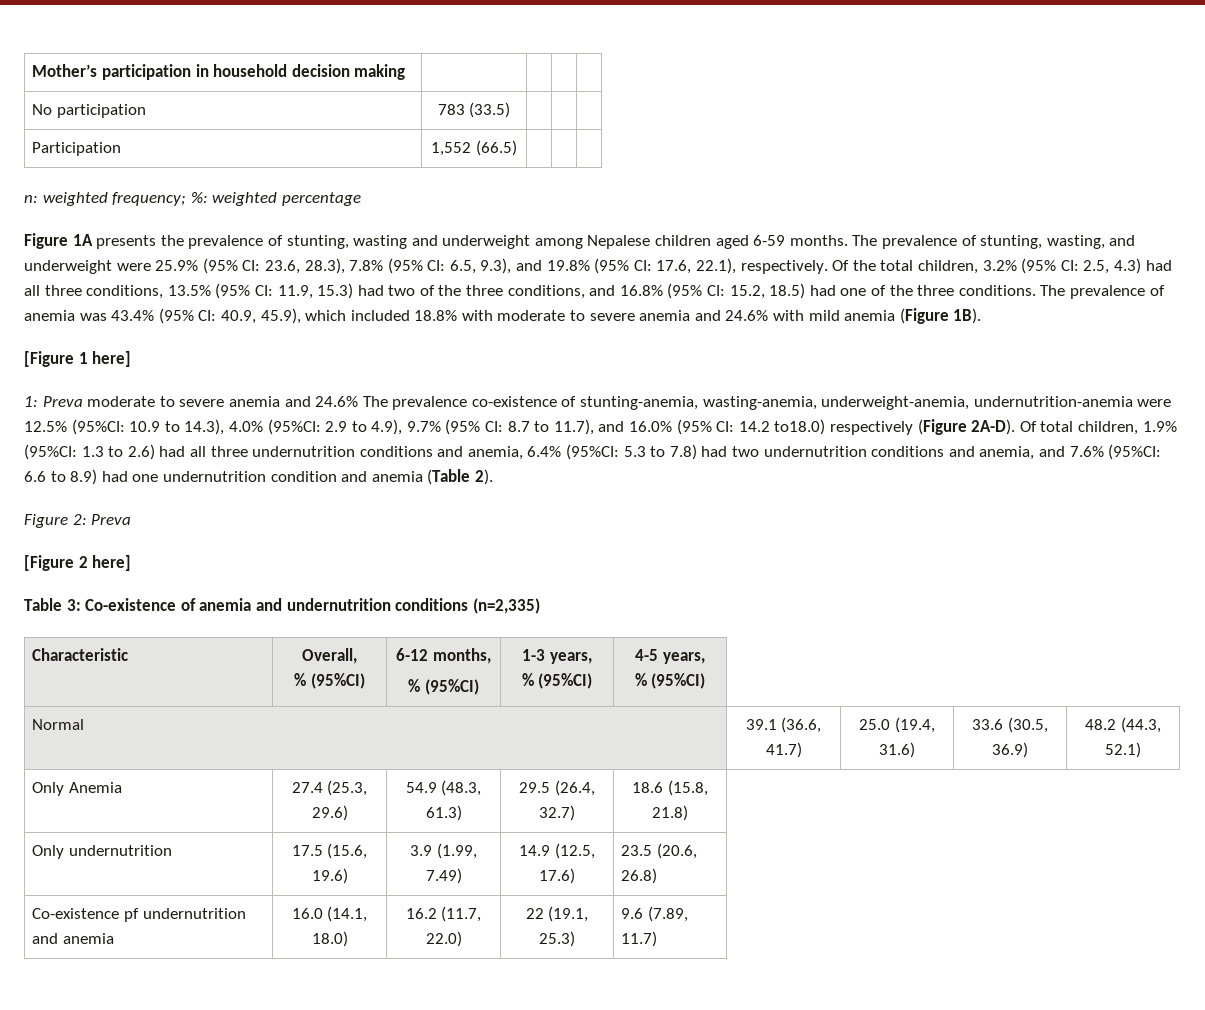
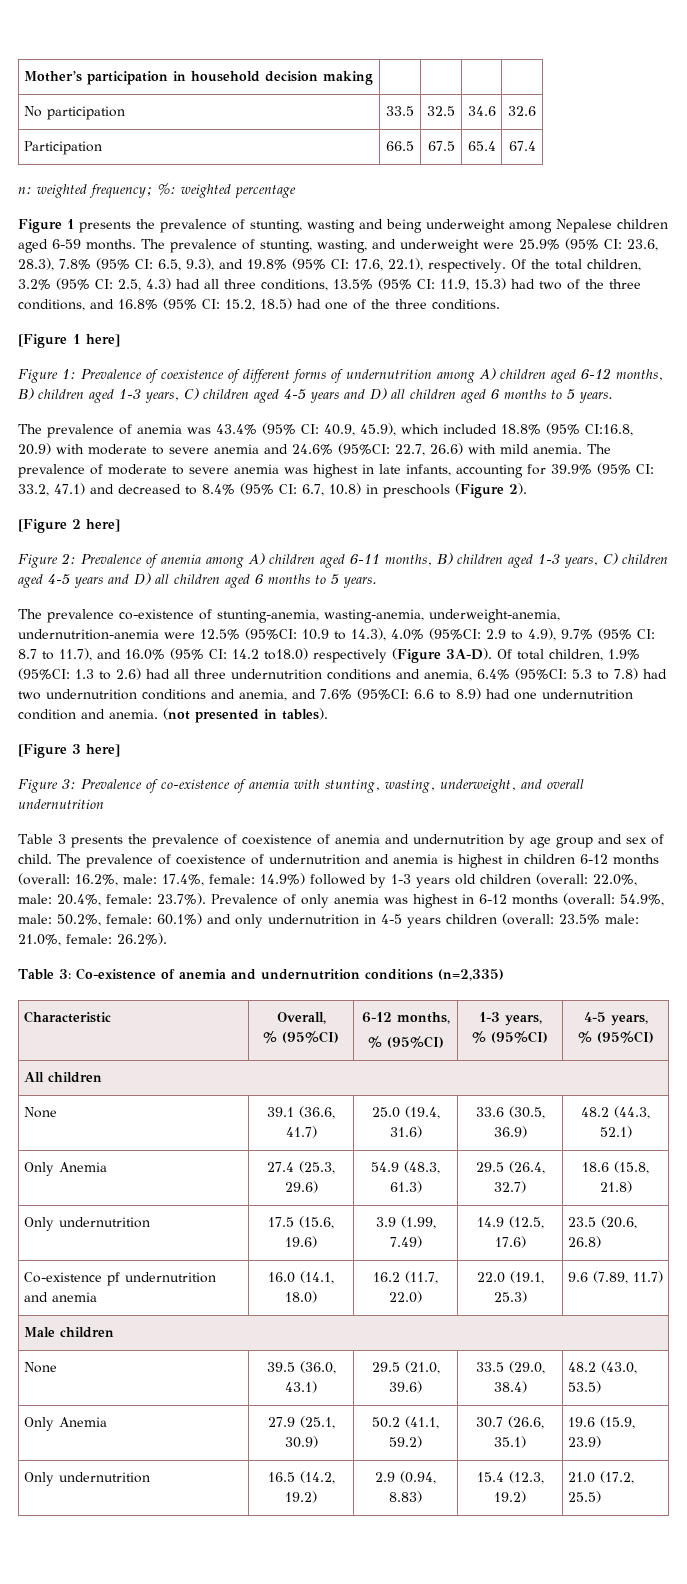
- No participation | 783 (33.5) | | |
- Participation | 1,552 (66.5) | | |
+ No participation | 33.5 | 32.5 | 34.6 | 32.6
+ Participation | 66.5 | 67.5 | 65.4 | 67.4
- Figure 1A presents the prevalence of stunting, wasting and underweight among Nepalese children aged 6-59 months.
+ Figure 1 presents the prevalence of stunting, wasting and being underweight among Nepalese children aged 6-59 months.
- 15.2, 18.5) had one of the three conditions. The prevalence of anemia was 43.4% (95% CI:
+ 15.2, 18.5) had one of the three conditions.
+ [Figure 1 here]
+ Figure 1: Prevalence of coexistence of different forms of undernutrition among A) children aged 6-12 months, B) children aged 1-3 years, C) children aged 4-5 years and D) all children aged 6 months to 5 years.
+ The prevalence of anemia was 43.4% (95% CI:
- 40.9, 45.9), which included 18.8% with moderate to severe anemia and 24.6% with mild anemia (Figure 1B).
- [Figure 1 here]
- 1: Preva moderate to severe anemia and 24.6% The prevalence co-existence of stunting-anemia, wasting-anemia, underweight-anemia, undernutrition-anemia were 12.5% (95%CI:
+ 40.9, 45.9), which included 18.8% (95% CI:16.8, 20.9) with moderate to severe anemia and 24.6% (95%CI: 22.7, 26.6) with mild anemia. The prevalence of moderate to severe anemia was highest in late infants, accounting for 39.9% (95% CI: 33.2, 47.1) and decreased to 8.4% (95% CI: 6.7, 10.8) in preschools (Figure 2).
+ [Figure 2 here]
+ Figure 2: Prevalence of anemia among A) children aged 6-11 months, B) children aged 1-3 years, C) children aged 4-5 years and D) all children aged 6 months to 5 years.
+ The prevalence co-existence of stunting-anemia, wasting-anemia, underweight-anemia, undernutrition-anemia were 12.5% (95%CI:
- 14.2 to18.0) respectively (Figure 2A-D).
+ 14.2 to18.0) respectively (Figure 3A-D).
- Of total children, 1.9% (95%CI: 1.3 to 2.6) had all three undernutrition conditions and anemia, 6.4% (95%CI: 5.3 to 7.8) had two undernutrition conditions and anemia, and 7.6% (95%CI: 6.6 to 8.9) had one undernutrition condition and anemia (Table 2).
- Figure 2: Preva
- [Figure 2 here]
+ Of total children, 1.9% (95%CI: 1.3 to 2.6) had all three undernutrition conditions and anemia, 6.4% (95%CI: 5.3 to 7.8) had two undernutrition conditions and anemia, and 7.6% (95%CI: 6.6 to 8.9) had one undernutrition condition and anemia. (not presented in tables).
+ [Figure 3 here]
+ Figure 3: Prevalence of co-existence of anemia with stunting, wasting, underweight, and overall undernutrition
+ Table 3 presents the prevalence of coexistence of anemia and undernutrition by age group and sex of child. The prevalence of coexistence of undernutrition and anemia is highest in children 6-12 months (overall: 16.2%, male: 17.4%, female: 14.9%) followed by 1-3 years old children (overall: 22.0%, male: 20.4%, female: 23.7%). Prevalence of only anemia was highest in 6-12 months (overall: 54.9%, male: 50.2%, female: 60.1%) and only undernutrition in 4-5 years children (overall: 23.5% male: 21.0%, female: 26.2%).
- Normal | 39.1 (36.6, 41.7) | 25.0 (19.4, 31.6) | 33.6 (30.5, 36.9) | 48.2 (44.3, 52.1)
+ All children
+ None | 39.1 (36.6, 41.7) | 25.0 (19.4, 31.6) | 33.6 (30.5, 36.9) | 48.2 (44.3, 52.1)
- Co-existence pf undernutrition and anemia | 16.0 (14.1, 18.0) | 16.2 (11.7, 22.0) | 22 (19.1, 25.3) | 9.6 (7.89, 11.7)
+ Co-existence pf undernutrition and anemia | 16.0 (14.1, 18.0) | 16.2 (11.7, 22.0) | 22.0 (19.1, 25.3) | 9.6 (7.89, 11.7)
+ Male children
+ None | 39.5 (36.0, 43.1) | 29.5 (21.0, 39.6) | 33.5 (29.0, 38.4) | 48.2 (43.0, 53.5)
+ Only Anemia | 27.9 (25.1, 30.9) | 50.2 (41.1, 59.2) | 30.7 (26.6, 35.1) | 19.6 (15.9, 23.9)
+ Only undernutrition | 16.5 (14.2, 19.2) | 2.9 (0.94, 8.83) | 15.4 (12.3, 19.2) | 21.0 (17.2, 25.5)

